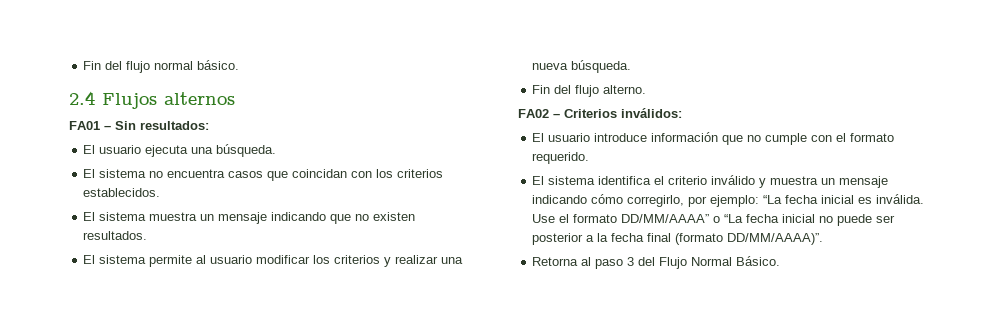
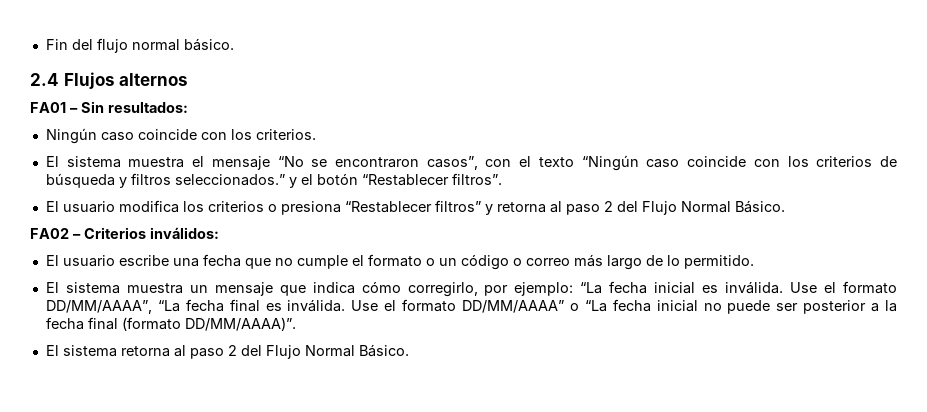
- El usuario ejecuta una búsqueda.
- El sistema no encuentra casos que coincidan con los criterios establecidos.
- El sistema muestra un mensaje indicando que no existen resultados.
- El sistema permite al usuario modificar los criterios y realizar una nueva búsqueda.
- Fin del flujo alterno.
+ Ningún caso coincide con los criterios.
+ El sistema muestra el mensaje “No se encontraron casos”, con el texto “Ningún caso coincide con los criterios de búsqueda y filtros seleccionados.” y el botón “Restablecer filtros”.
+ El usuario modifica los criterios o presiona “Restablecer filtros” y retorna al paso 2 del Flujo Normal Básico.
- El usuario introduce información que no cumple con el formato requerido.
- El sistema identifica el criterio inválido y muestra un mensaje indicando cómo corregirlo, por ejemplo: “La fecha inicial es inválida.
+ El usuario escribe una fecha que no cumple el formato o un código o correo más largo de lo permitido.
+ El sistema muestra un mensaje que indica cómo corregirlo, por ejemplo: “La fecha inicial es inválida.
- Use el formato DD/MM/AAAA” o “La fecha inicial no puede ser posterior a la fecha final (formato DD/MM/AAAA)”.
+ Use el formato DD/MM/AAAA”, “La fecha final es inválida. Use el formato DD/MM/AAAA” o “La fecha inicial no puede ser posterior a la fecha final (formato DD/MM/AAAA)”.
- Retorna al paso 3 del Flujo Normal Básico.
+ El sistema retorna al paso 2 del Flujo Normal Básico.

